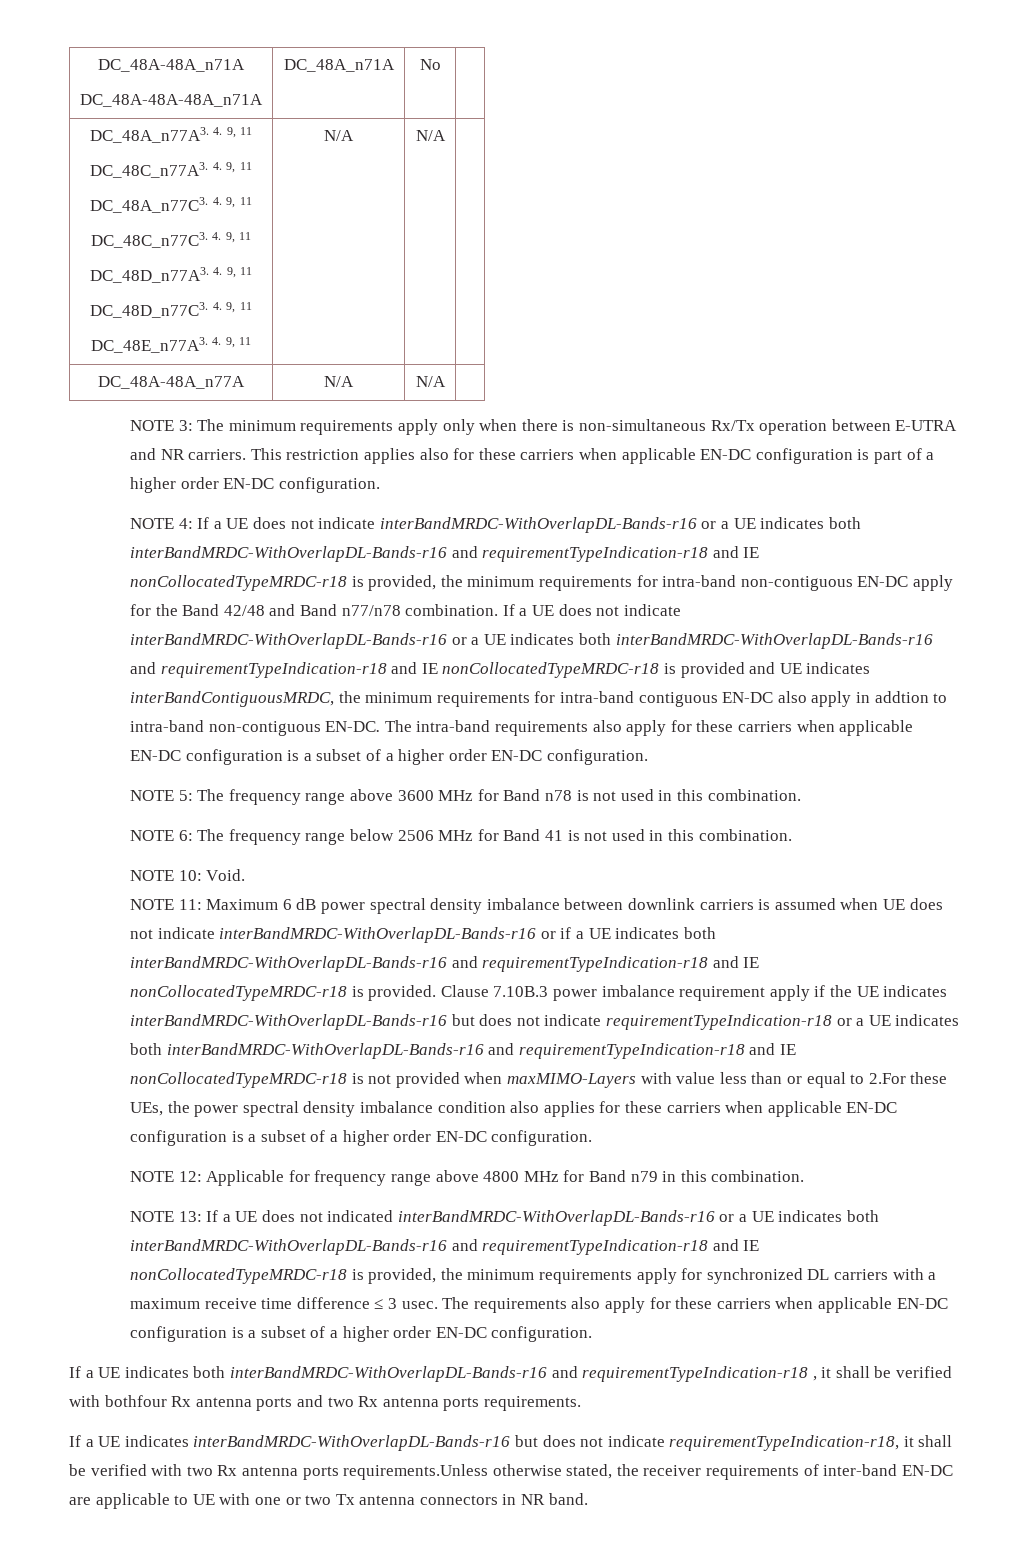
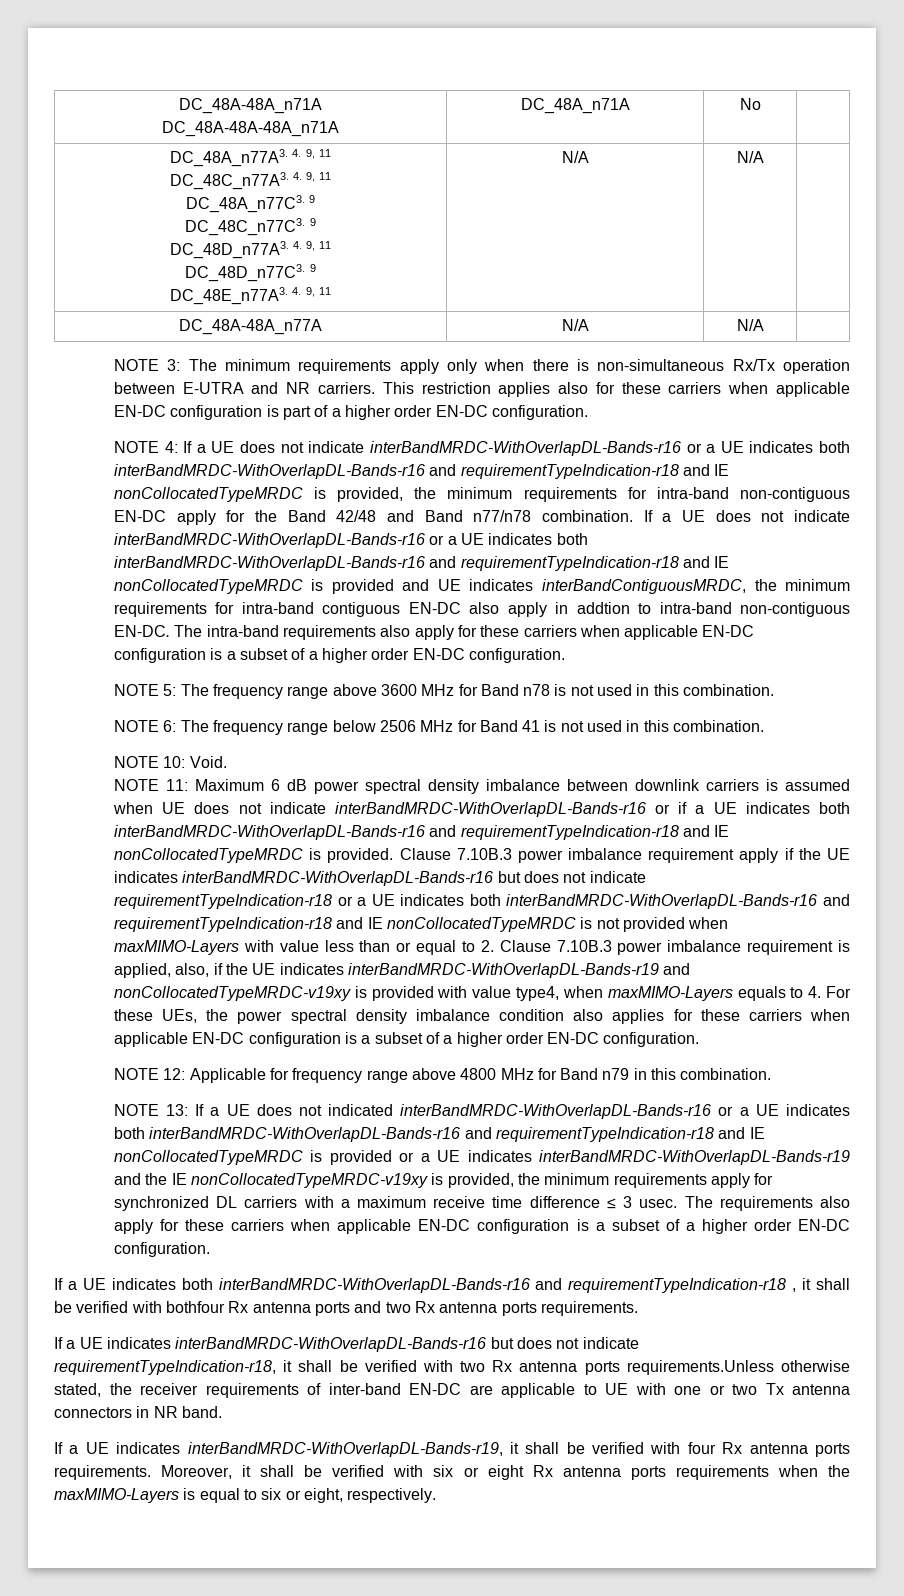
  DC_48A_n77A3. 4. 9, 11
  DC_48C_n77A3. 4. 9, 11
- DC_48A_n77C3. 4. 9, 11
- DC_48C_n77C3. 4. 9, 11
+ DC_48A_n77C3. 9
+ DC_48C_n77C3. 9
  DC_48D_n77A3. 4. 9, 11
- DC_48D_n77C3. 4. 9, 11
+ DC_48D_n77C3. 9
- NOTE 4: If a UE does not indicate interBandMRDC-WithOverlapDL-Bands-r16 or a UE indicates both interBandMRDC-WithOverlapDL-Bands-r16 and requirementTypeIndication-r18 and IE nonCollocatedTypeMRDC-r18 is provided, the minimum requirements for intra-band non-contiguous EN-DC apply for the Band 42/48 and Band n77/n78 combination.
+ NOTE 4: If a UE does not indicate interBandMRDC-WithOverlapDL-Bands-r16 or a UE indicates both interBandMRDC-WithOverlapDL-Bands-r16 and requirementTypeIndication-r18 and IE nonCollocatedTypeMRDC is provided, the minimum requirements for intra-band non-contiguous EN-DC apply for the Band 42/48 and Band n77/n78 combination.
- If a UE does not indicate interBandMRDC-WithOverlapDL-Bands-r16 or a UE indicates both interBandMRDC-WithOverlapDL-Bands-r16 and requirementTypeIndication-r18 and IE nonCollocatedTypeMRDC-r18 is provided and UE indicates interBandContiguousMRDC, the minimum requirements for intra-band contiguous EN-DC also apply in addtion to intra-band non-contiguous EN-DC.
+ If a UE does not indicate interBandMRDC-WithOverlapDL-Bands-r16 or a UE indicates both interBandMRDC-WithOverlapDL-Bands-r16 and requirementTypeIndication-r18 and IE nonCollocatedTypeMRDC is provided and UE indicates interBandContiguousMRDC, the minimum requirements for intra-band contiguous EN-DC also apply in addtion to intra-band non-contiguous EN-DC.
- NOTE 11: Maximum 6 dB power spectral density imbalance between downlink carriers is assumed when UE does not indicate interBandMRDC-WithOverlapDL-Bands-r16 or if a UE indicates both interBandMRDC-WithOverlapDL-Bands-r16 and requirementTypeIndication-r18 and IE nonCollocatedTypeMRDC-r18 is provided.
+ NOTE 11: Maximum 6 dB power spectral density imbalance between downlink carriers is assumed when UE does not indicate interBandMRDC-WithOverlapDL-Bands-r16 or if a UE indicates both interBandMRDC-WithOverlapDL-Bands-r16 and requirementTypeIndication-r18 and IE nonCollocatedTypeMRDC is provided.
- Clause 7.10B.3 power imbalance requirement apply if the UE indicates interBandMRDC-WithOverlapDL-Bands-r16 but does not indicate requirementTypeIndication-r18 or a UE indicates both interBandMRDC-WithOverlapDL-Bands-r16 and requirementTypeIndication-r18 and IE nonCollocatedTypeMRDC-r18 is not provided when maxMIMO-Layers with value less than or equal to 2.For these UEs, the power spectral density imbalance condition also applies for these carriers when applicable EN-DC configuration is a subset of a higher order EN-DC configuration.
+ Clause 7.10B.3 power imbalance requirement apply if the UE indicates interBandMRDC-WithOverlapDL-Bands-r16 but does not indicate requirementTypeIndication-r18 or a UE indicates both interBandMRDC-WithOverlapDL-Bands-r16 and requirementTypeIndication-r18 and IE nonCollocatedTypeMRDC is not provided when maxMIMO-Layers with value less than or equal to 2. Clause 7.10B.3 power imbalance requirement is applied, also, if the UE indicates interBandMRDC-WithOverlapDL-Bands-r19 and nonCollocatedTypeMRDC-v19xy is provided with value type4, when maxMIMO-Layers equals to 4. For these UEs, the power spectral density imbalance condition also applies for these carriers when applicable EN-DC configuration is a subset of a higher order EN-DC configuration.
- NOTE 13: If a UE does not indicated interBandMRDC-WithOverlapDL-Bands-r16 or a UE indicates both interBandMRDC-WithOverlapDL-Bands-r16 and requirementTypeIndication-r18 and IE nonCollocatedTypeMRDC-r18 is provided, the minimum requirements apply for synchronized DL carriers with a maximum receive time difference ≤ 3 usec.
+ NOTE 13: If a UE does not indicated interBandMRDC-WithOverlapDL-Bands-r16 or a UE indicates both interBandMRDC-WithOverlapDL-Bands-r16 and requirementTypeIndication-r18 and IE nonCollocatedTypeMRDC is provided or a UE indicates interBandMRDC-WithOverlapDL-Bands-r19 and the IE nonCollocatedTypeMRDC-v19xy is provided, the minimum requirements apply for synchronized DL carriers with a maximum receive time difference ≤ 3 usec.
+ If a UE indicates interBandMRDC-WithOverlapDL-Bands-r19, it shall be verified with four Rx antenna ports requirements. Moreover, it shall be verified with six or eight Rx antenna ports requirements when the maxMIMO-Layers is equal to six or eight, respectively.

